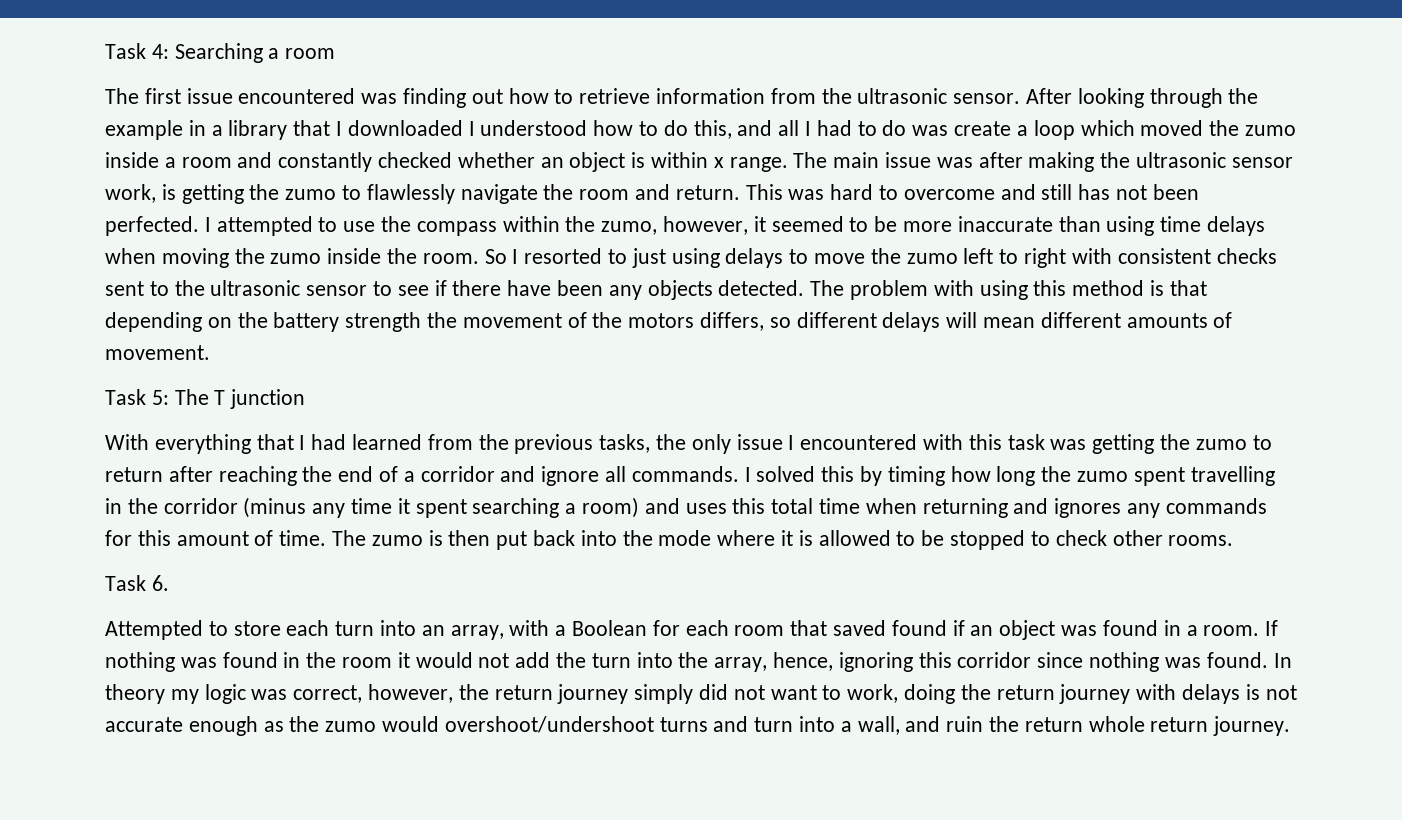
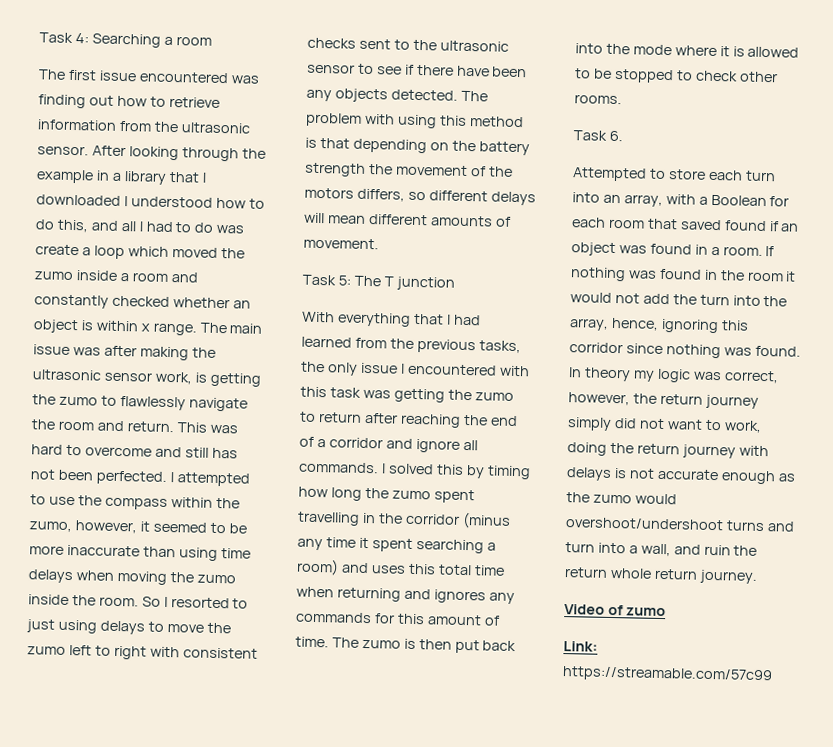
+ Video of zumo
+ Link: https://streamable.com/57c99

